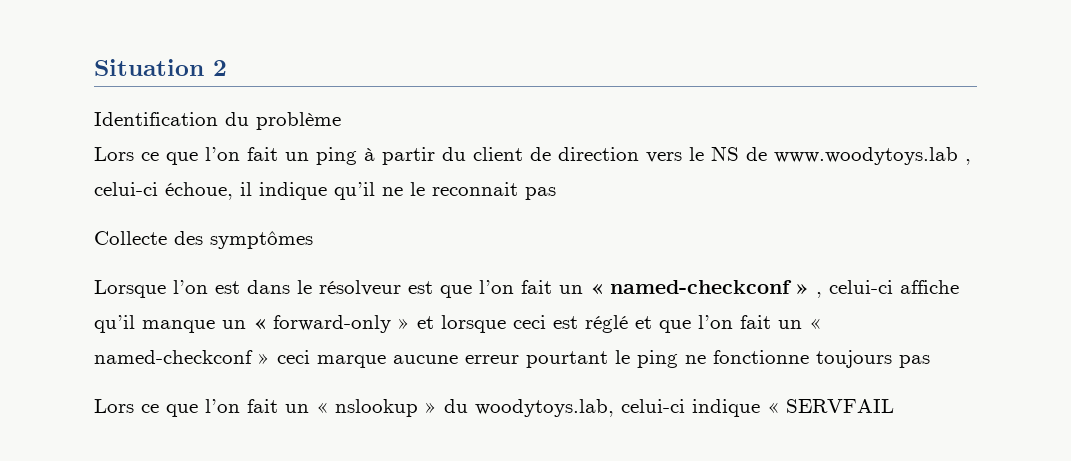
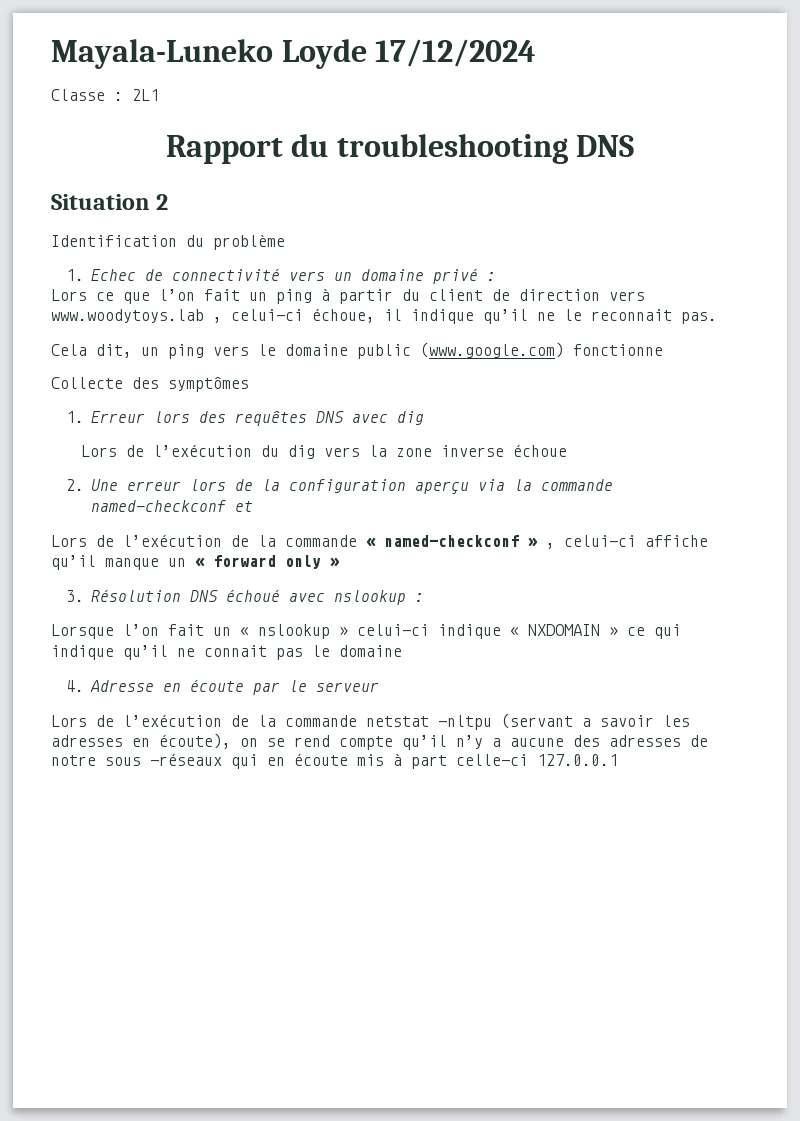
+ Mayala-Luneko Loyde 17/12/2024
+ Classe : 2L1
+ Rapport du troubleshooting DNS
+ 1. Echec de connectivité vers un domaine privé :
- Lors ce que l’on fait un ping à partir du client de direction vers le NS de www.woodytoys.lab , celui-ci échoue, il indique qu’il ne le reconnait pas
+ Lors ce que l’on fait un ping à partir du client de direction vers www.woodytoys.lab , celui-ci échoue, il indique qu’il ne le reconnait pas.
+ Cela dit, un ping vers le domaine public (www.google.com) fonctionne
  Collecte des symptômes
- Lorsque l’on est dans le résolveur est que l’on fait un « named-checkconf » , celui-ci affiche qu’il manque un « forward-only » et lorsque ceci est réglé et que l’on fait un « named-checkconf » ceci marque aucune erreur pourtant le ping ne fonctionne toujours pas
- Lors ce que l’on fait un « nslookup » du woodytoys.lab, celui-ci indique « SERVFAIL
+ 1. Erreur lors des requêtes DNS avec dig
+ Lors de l’exécution du dig vers la zone inverse échoue
+ 2. Une erreur lors de la configuration aperçu via la commande named-checkconf et
+ Lors de l’exécution de la commande « named-checkconf » , celui-ci affiche qu’il manque un « forward only »
+ 3. Résolution DNS échoué avec nslookup :
+ Lorsque l’on fait un « nslookup » celui-ci indique « NXDOMAIN » ce qui indique qu’il ne connait pas le domaine
+ 4. Adresse en écoute par le serveur
+ Lors de l’exécution de la commande netstat -nltpu (servant a savoir les adresses en écoute), on se rend compte qu’il n’y a aucune des adresses de notre sous -réseaux qui en écoute mis à part celle-ci 127.0.0.1

